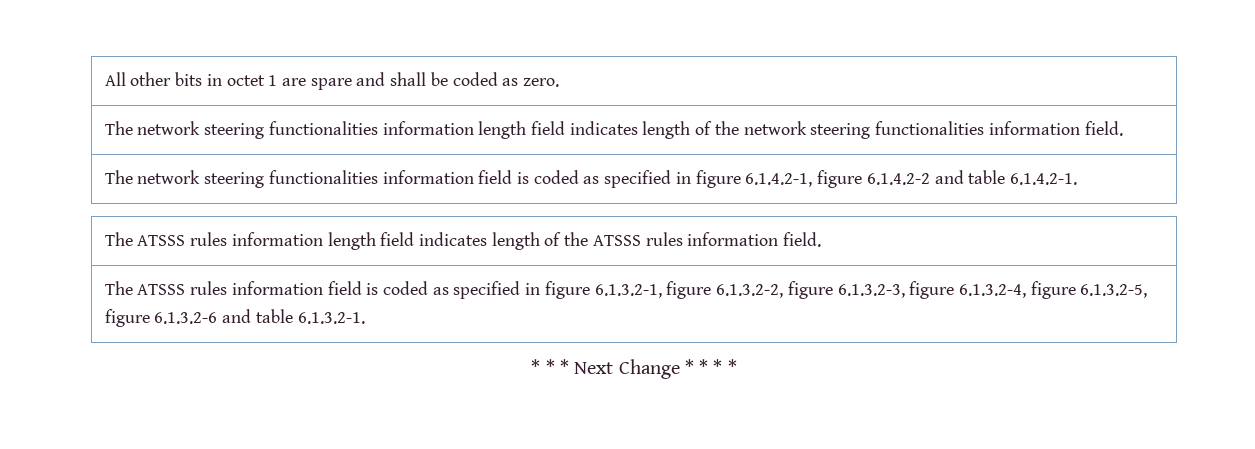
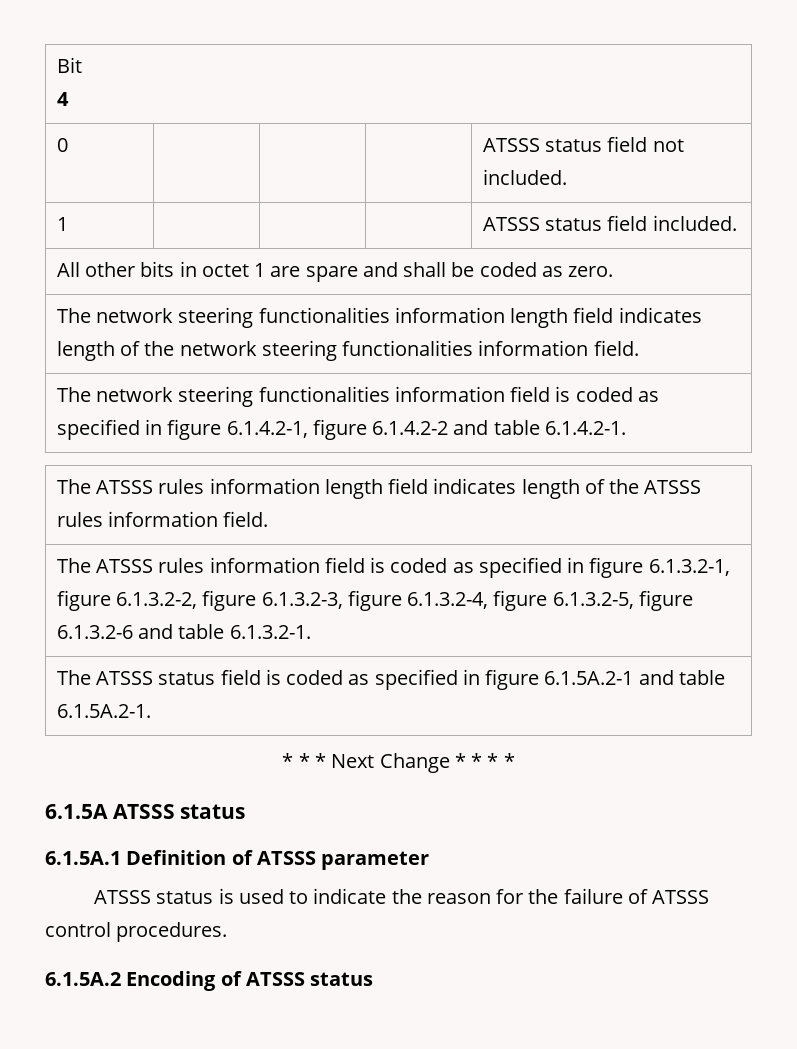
+ Bit
+ 4
+ 0 | | | | ATSSS status field not included.
+ 1 | | | | ATSSS status field included.
+ The ATSSS status field is coded as specified in figure 6.1.5A.2-1 and table 6.1.5A.2-1.
+ 6.1.5A ATSSS status
+ 6.1.5A.1 Definition of ATSSS parameter
+ ATSSS status is used to indicate the reason for the failure of ATSSS control procedures.
+ 6.1.5A.2 Encoding of ATSSS status

